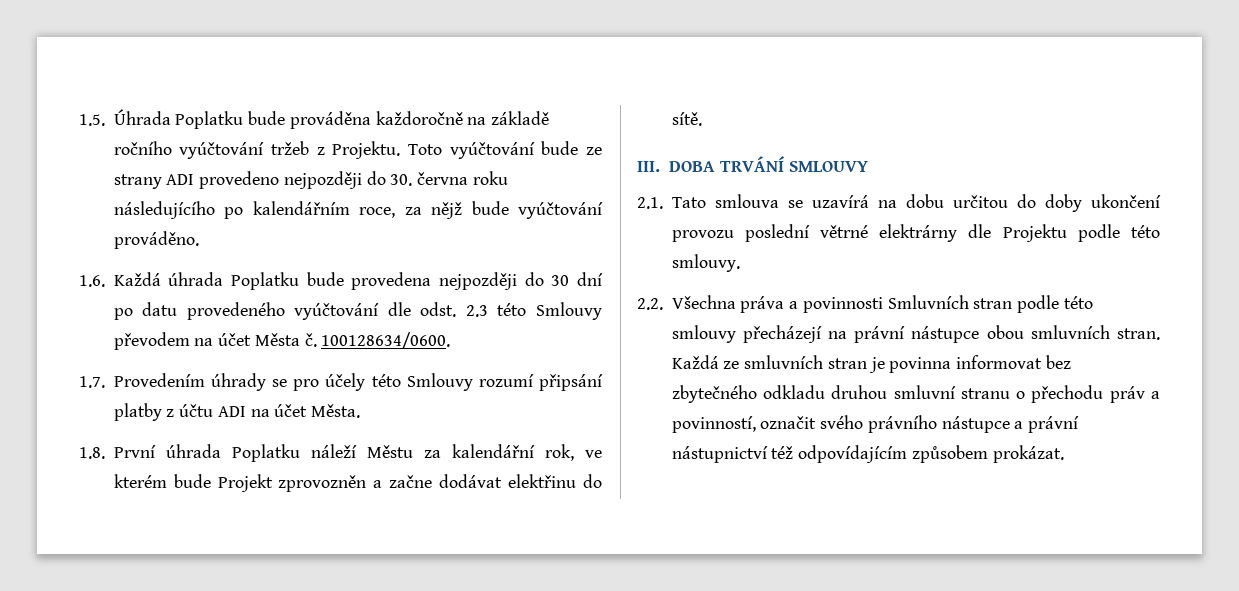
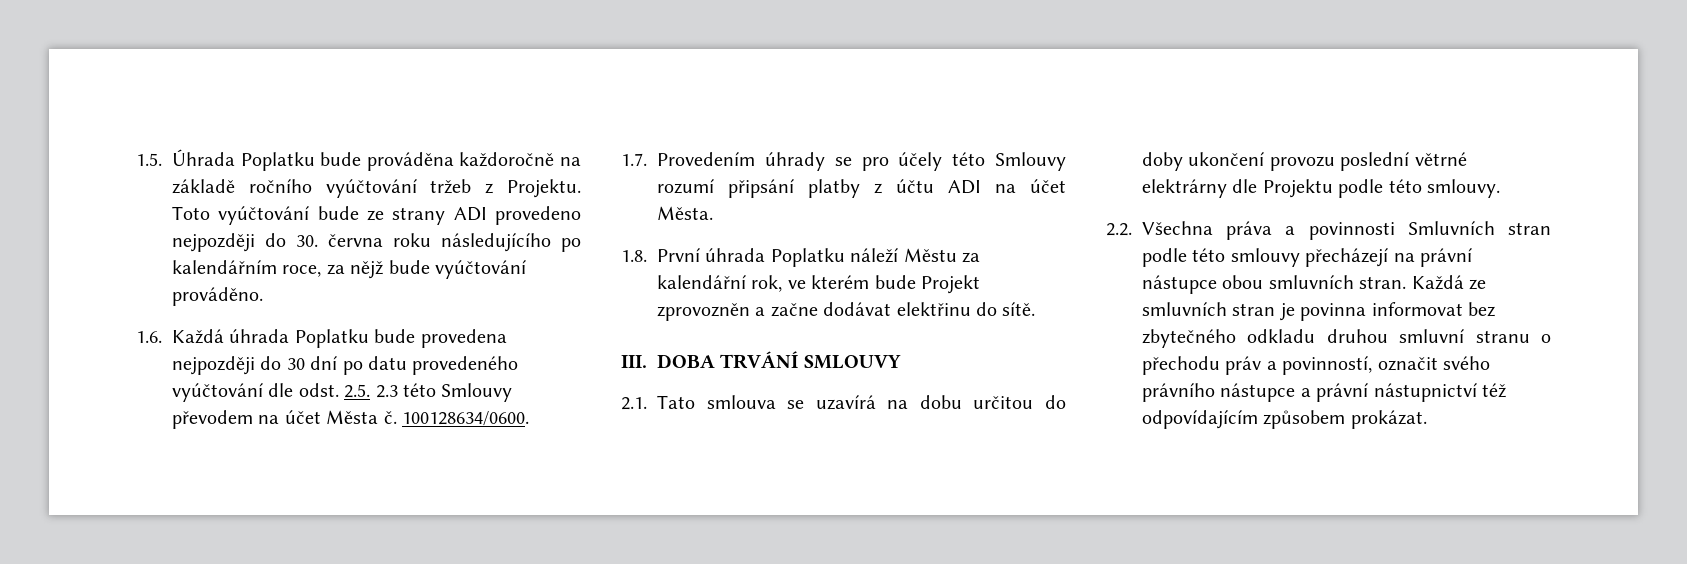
- 1.6. Každá úhrada Poplatku bude provedena nejpozději do 30 dní po datu provedeného vyúčtování dle odst. 2.3 této Smlouvy převodem na účet Města č.
+ 1.6. Každá úhrada Poplatku bude provedena nejpozději do 30 dní po datu provedeného vyúčtování dle odst. 2.5. 2.3 této Smlouvy převodem na účet Města č.

